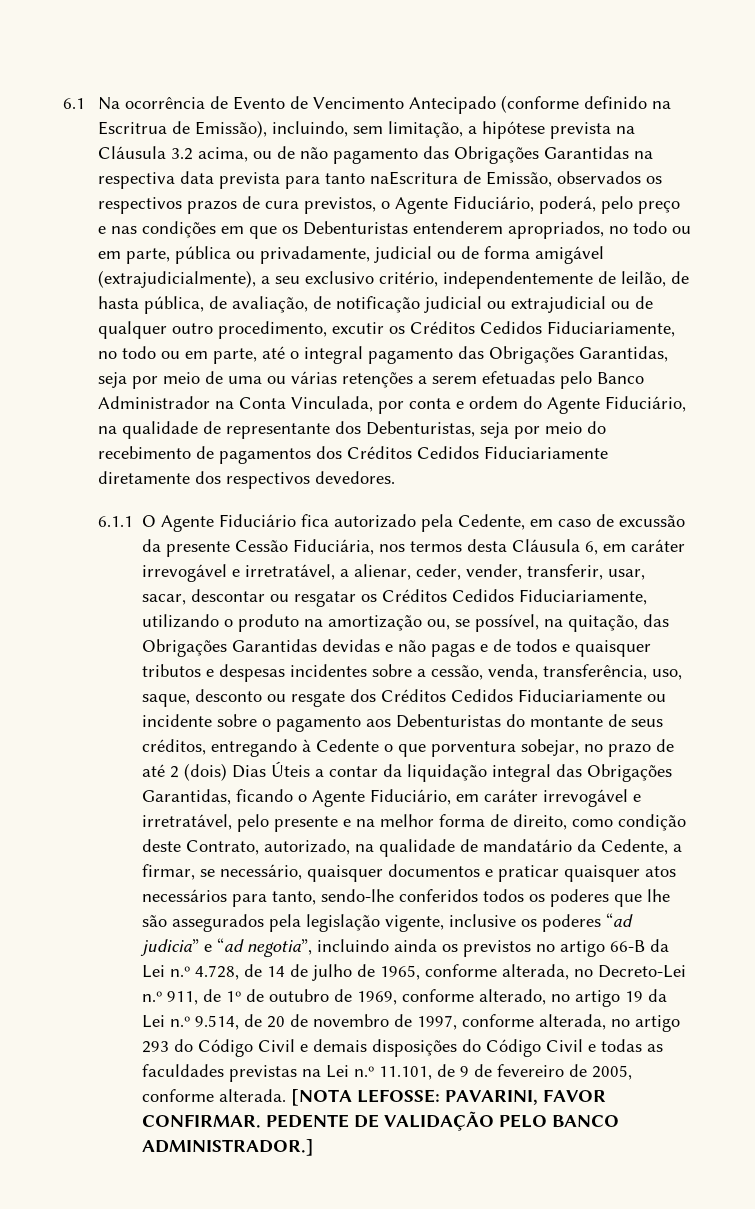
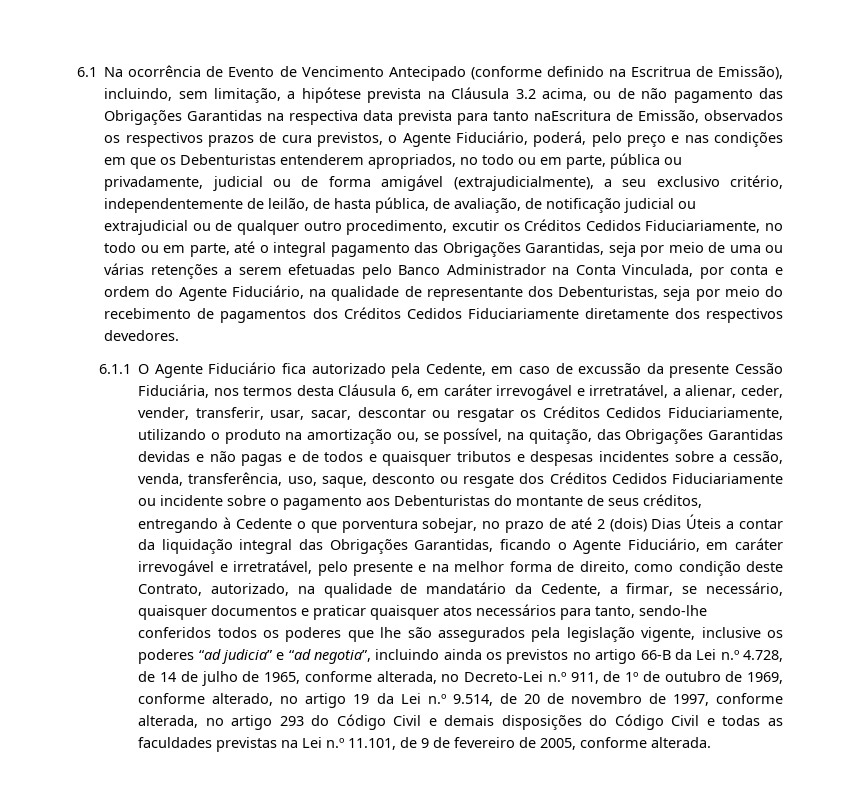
- [NOTA LEFOSSE: PAVARINI, FAVOR CONFIRMAR. PEDENTE DE VALIDAÇÃO PELO BANCO ADMINISTRADOR.]

